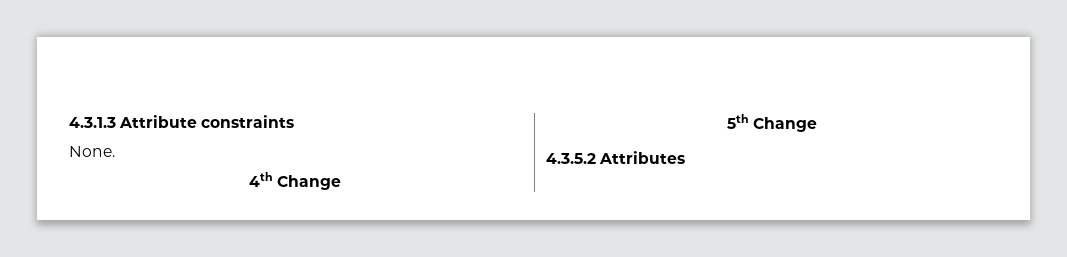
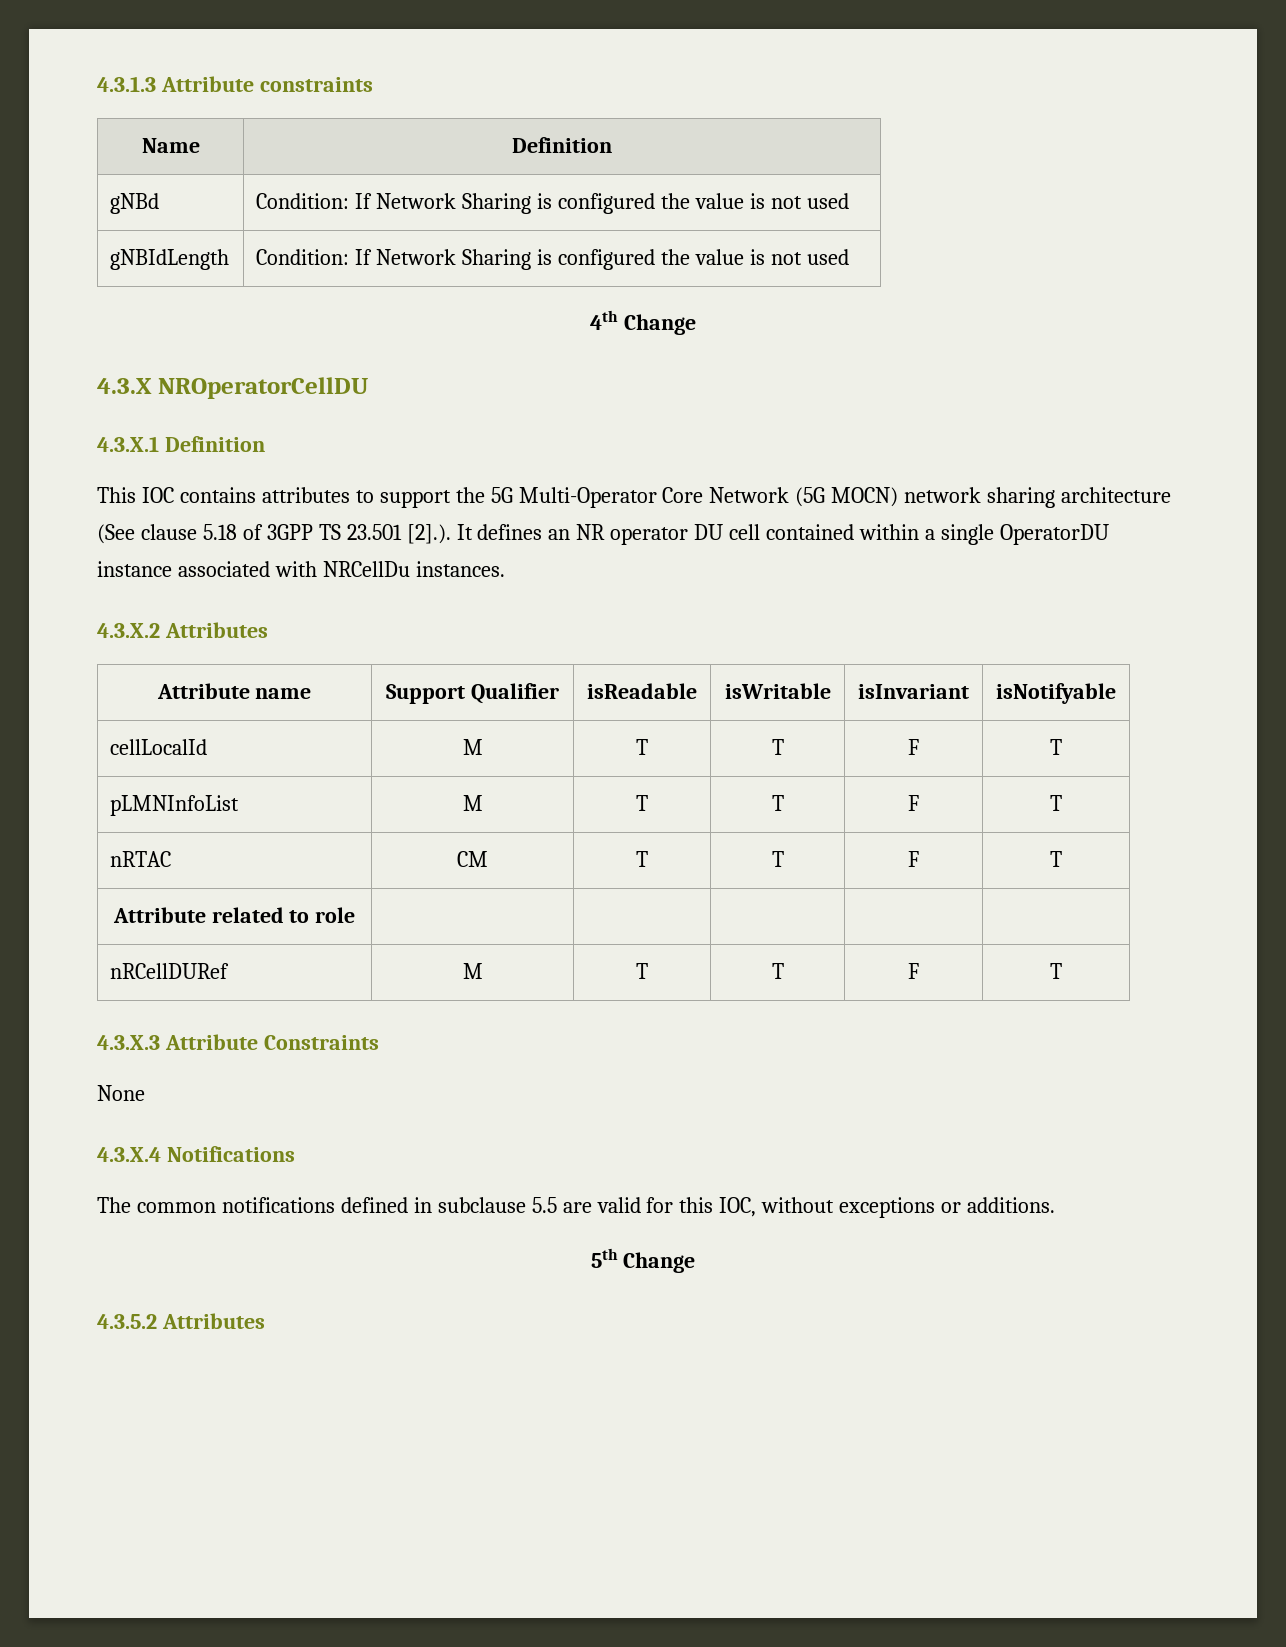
- None.
+ Name | Definition
+ gNBd | Condition: If Network Sharing is configured the value is not used
+ gNBIdLength | Condition: If Network Sharing is configured the value is not used
  4th Change
+ 4.3.X NROperatorCellDU
+ 4.3.X.1 Definition
+ This IOC contains attributes to support the 5G Multi-Operator Core Network (5G MOCN) network sharing architecture (See clause 5.18 of 3GPP TS 23.501 [2].). It defines an NR operator DU cell contained within a single OperatorDU instance associated with NRCellDu instances.
+ 4.3.X.2 Attributes
+ Attribute name | Support Qualifier | isReadable | isWritable | isInvariant | isNotifyable
+ cellLocalId | M | T | T | F | T
+ pLMNInfoList | M | T | T | F | T
+ nRTAC | CM | T | T | F | T
+ Attribute related to role | | | | |
+ nRCellDURef | M | T | T | F | T
+ 4.3.X.3 Attribute Constraints
+ None
+ 4.3.X.4 Notifications
+ The common notifications defined in subclause 5.5 are valid for this IOC, without exceptions or additions.

